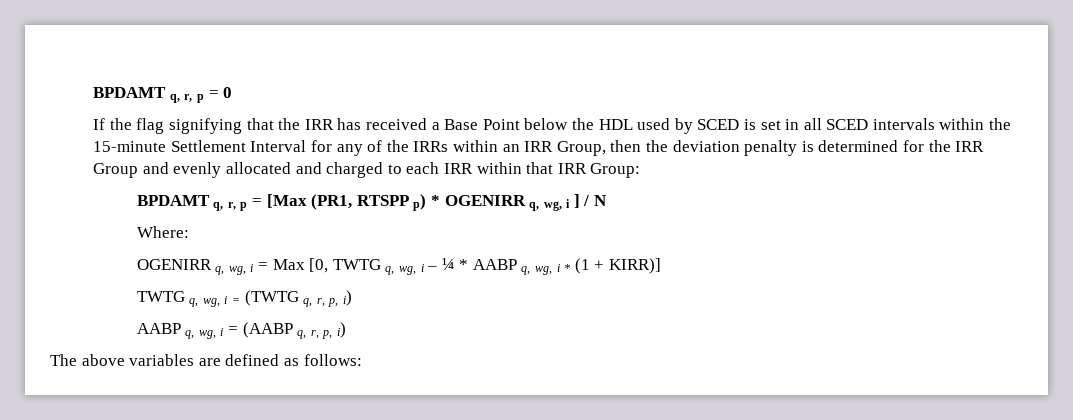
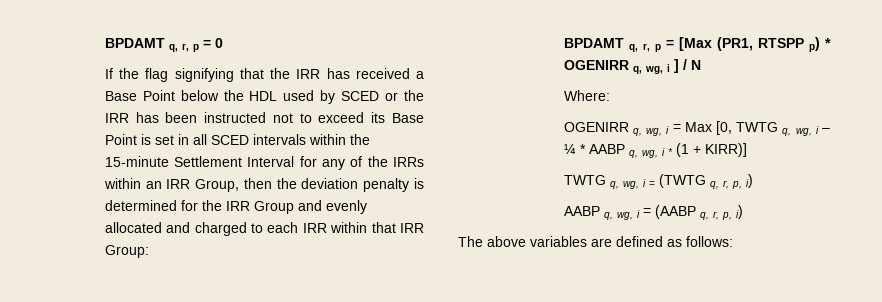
- If the flag signifying that the IRR has received a Base Point below the HDL used by SCED is set in all SCED intervals within the 15-minute Settlement Interval for any of the IRRs within an IRR Group, then the deviation penalty is determined for the IRR Group and evenly allocated and charged to each IRR within that IRR Group:
+ If the flag signifying that the IRR has received a Base Point below the HDL used by SCED or the IRR has been instructed not to exceed its Base Point is set in all SCED intervals within the 15-minute Settlement Interval for any of the IRRs within an IRR Group, then the deviation penalty is determined for the IRR Group and evenly allocated and charged to each IRR within that IRR Group:

